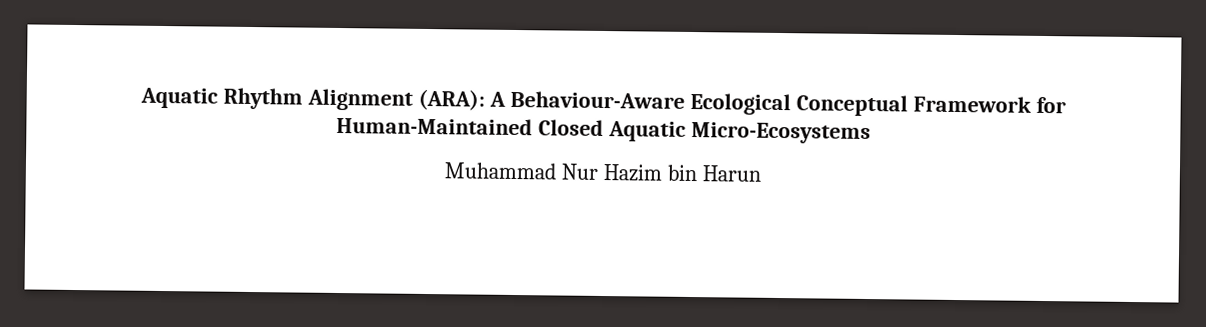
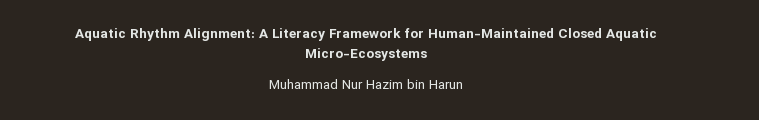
- Aquatic Rhythm Alignment (ARA): A Behaviour-Aware Ecological Conceptual Framework for Human-Maintained Closed Aquatic Micro-Ecosystems
+ Aquatic Rhythm Alignment: A Literacy Framework for Human-Maintained Closed Aquatic Micro-Ecosystems

